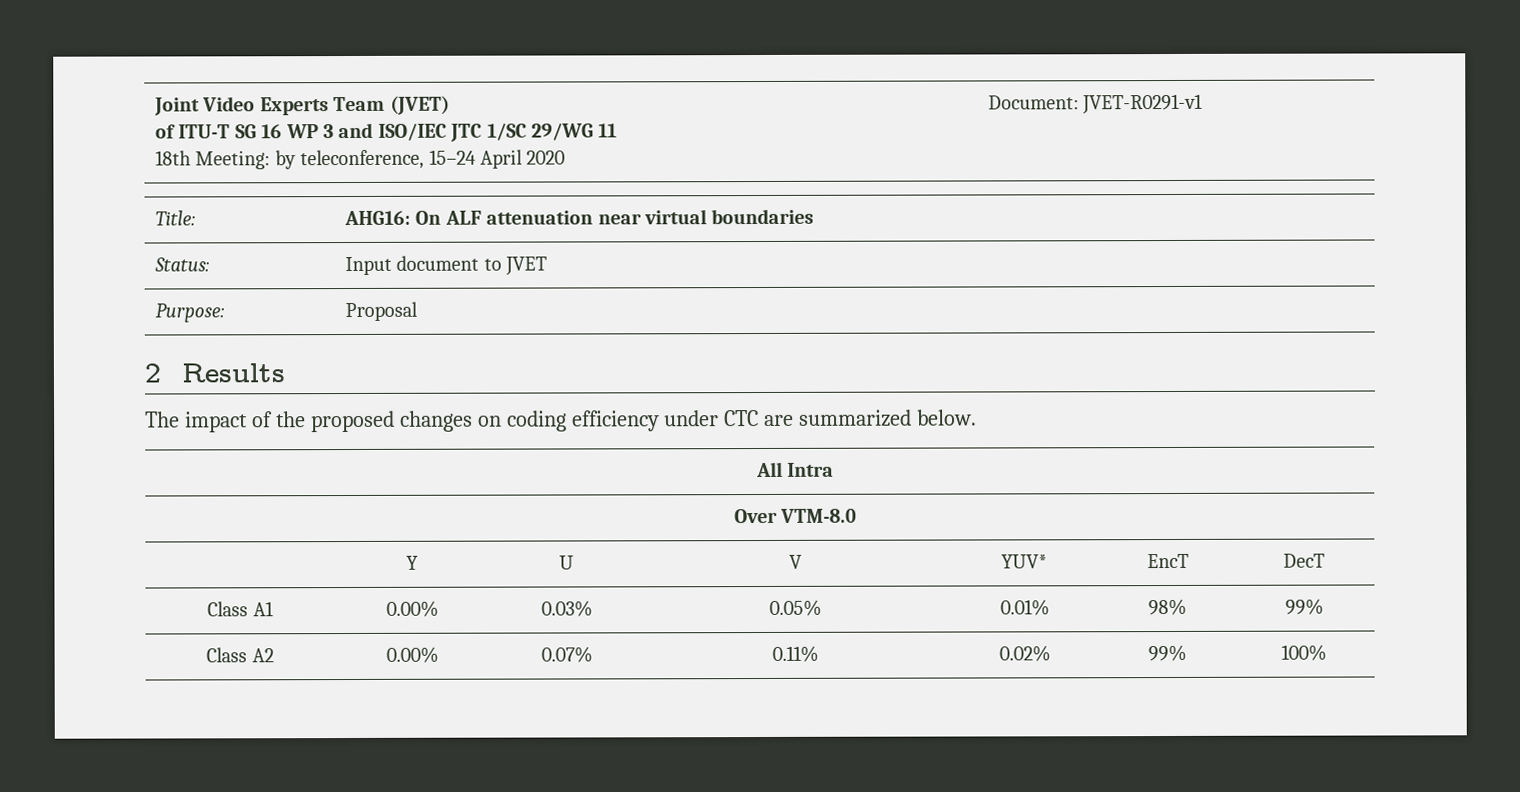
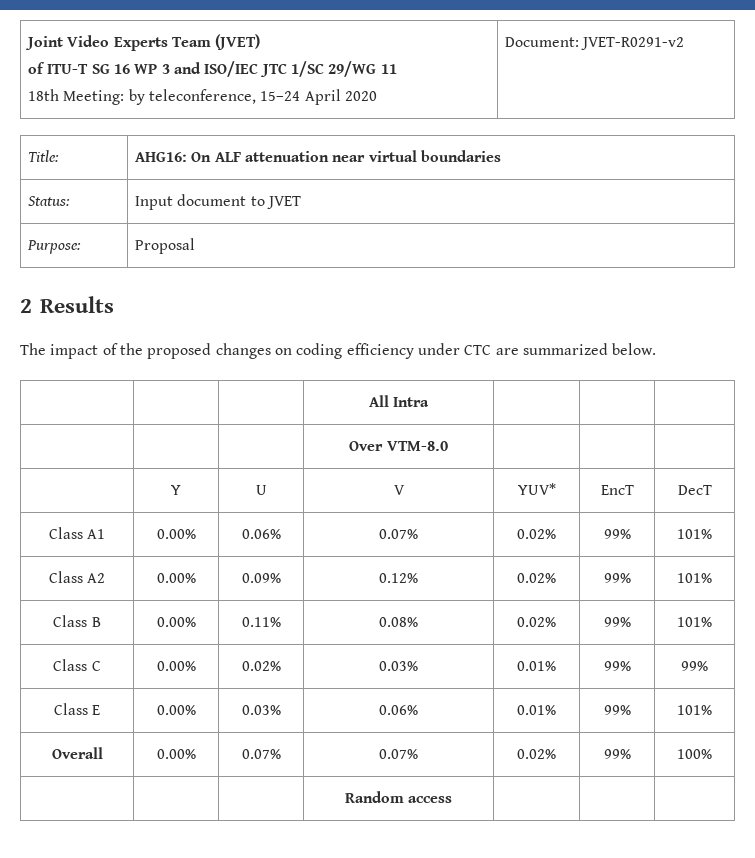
  Joint Video Experts Team (JVET)
  of ITU-T SG 16 WP 3 and ISO/IEC JTC 1/SC 29/WG 11
- 18th Meeting: by teleconference, 15–24 April 2020 | Document: JVET-R0291-v1
+ 18th Meeting: by teleconference, 15–24 April 2020 | Document: JVET-R0291-v2
- Class A1 | 0.00% | 0.03% | 0.05% | 0.01% | 98% | 99%
+ Class A1 | 0.00% | 0.06% | 0.07% | 0.02% | 99% | 101%
- Class A2 | 0.00% | 0.07% | 0.11% | 0.02% | 99% | 100%
+ Class A2 | 0.00% | 0.09% | 0.12% | 0.02% | 99% | 101%
+ Class B | 0.00% | 0.11% | 0.08% | 0.02% | 99% | 101%
+ Class C | 0.00% | 0.02% | 0.03% | 0.01% | 99% | 99%
+ Class E | 0.00% | 0.03% | 0.06% | 0.01% | 99% | 101%
+ Overall | 0.00% | 0.07% | 0.07% | 0.02% | 99% | 100%
+ | | | Random access | | |

